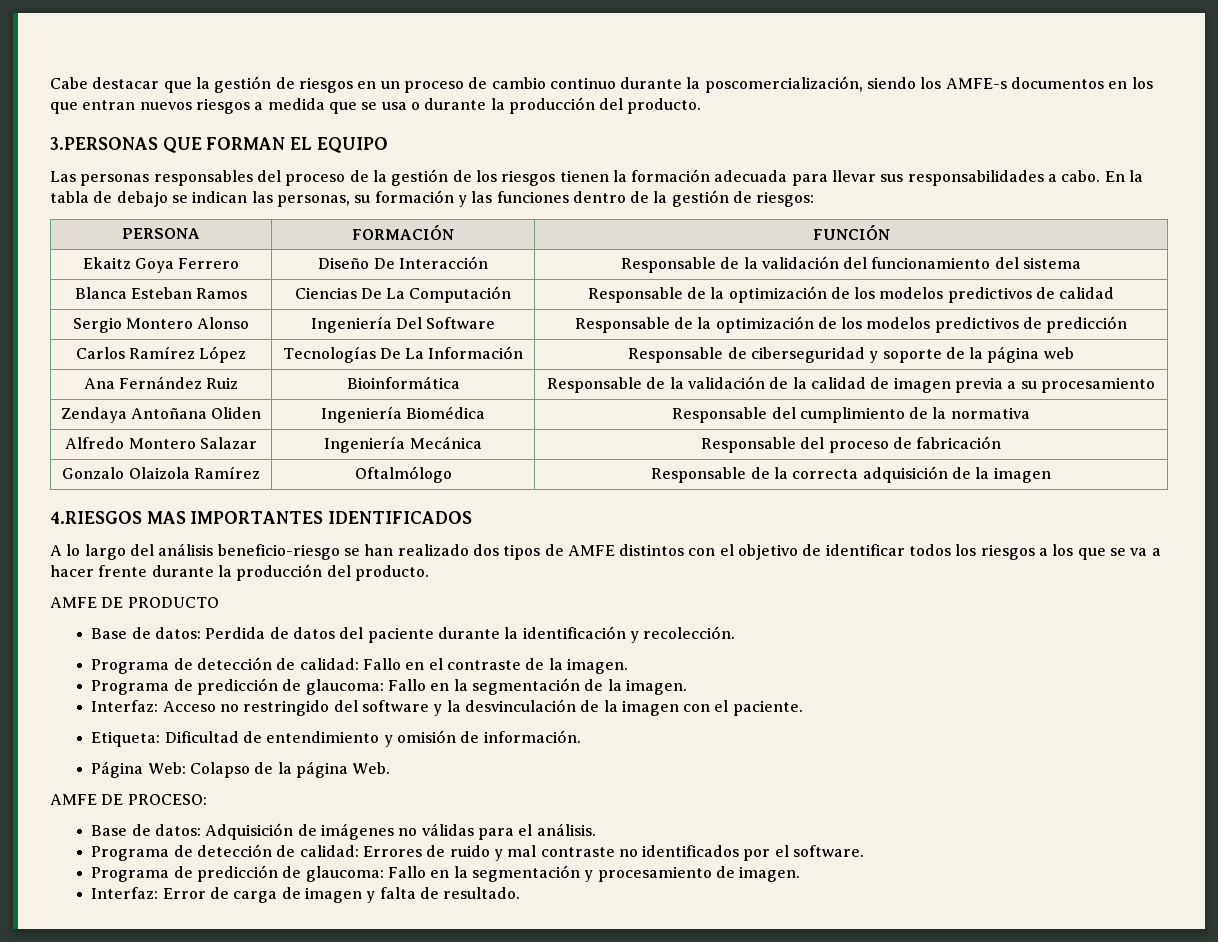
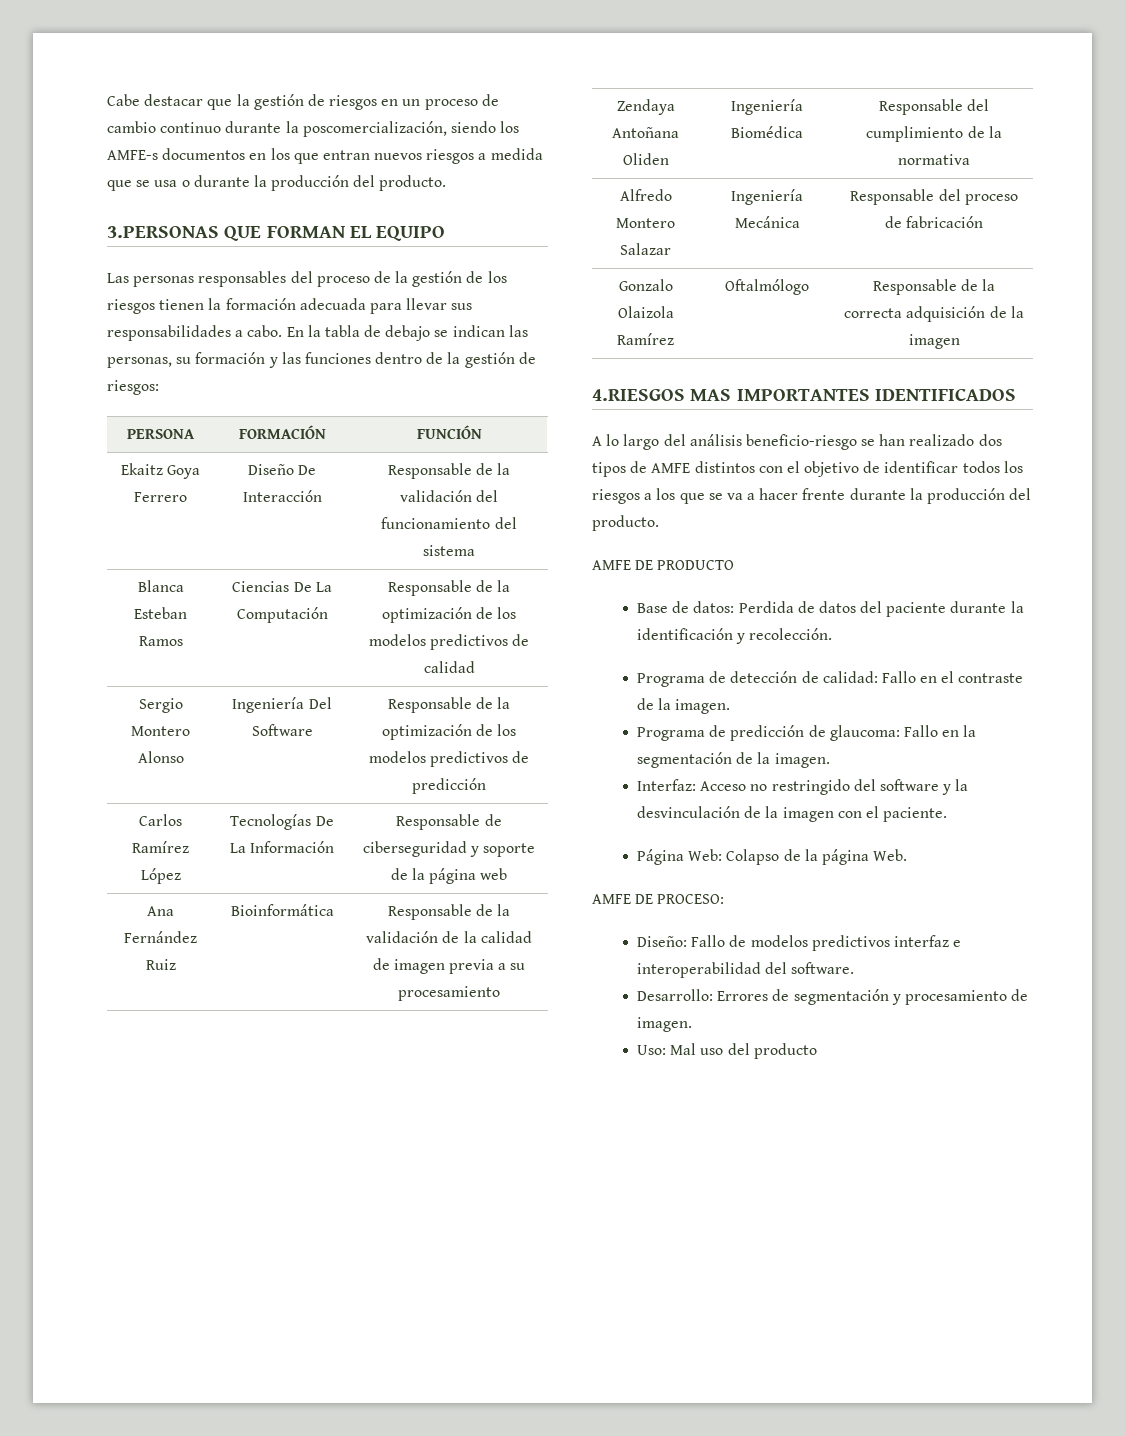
- Etiqueta: Dificultad de entendimiento y omisión de información.
- Base de datos: Adquisición de imágenes no válidas para el análisis.
- Programa de detección de calidad: Errores de ruido y mal contraste no identificados por el software.
- Programa de predicción de glaucoma: Fallo en la segmentación y procesamiento de imagen.
+ Diseño: Fallo de modelos predictivos interfaz e interoperabilidad del software.
+ Desarrollo: Errores de segmentación y procesamiento de imagen.
- Interfaz: Error de carga de imagen y falta de resultado.
+ Uso: Mal uso del producto

